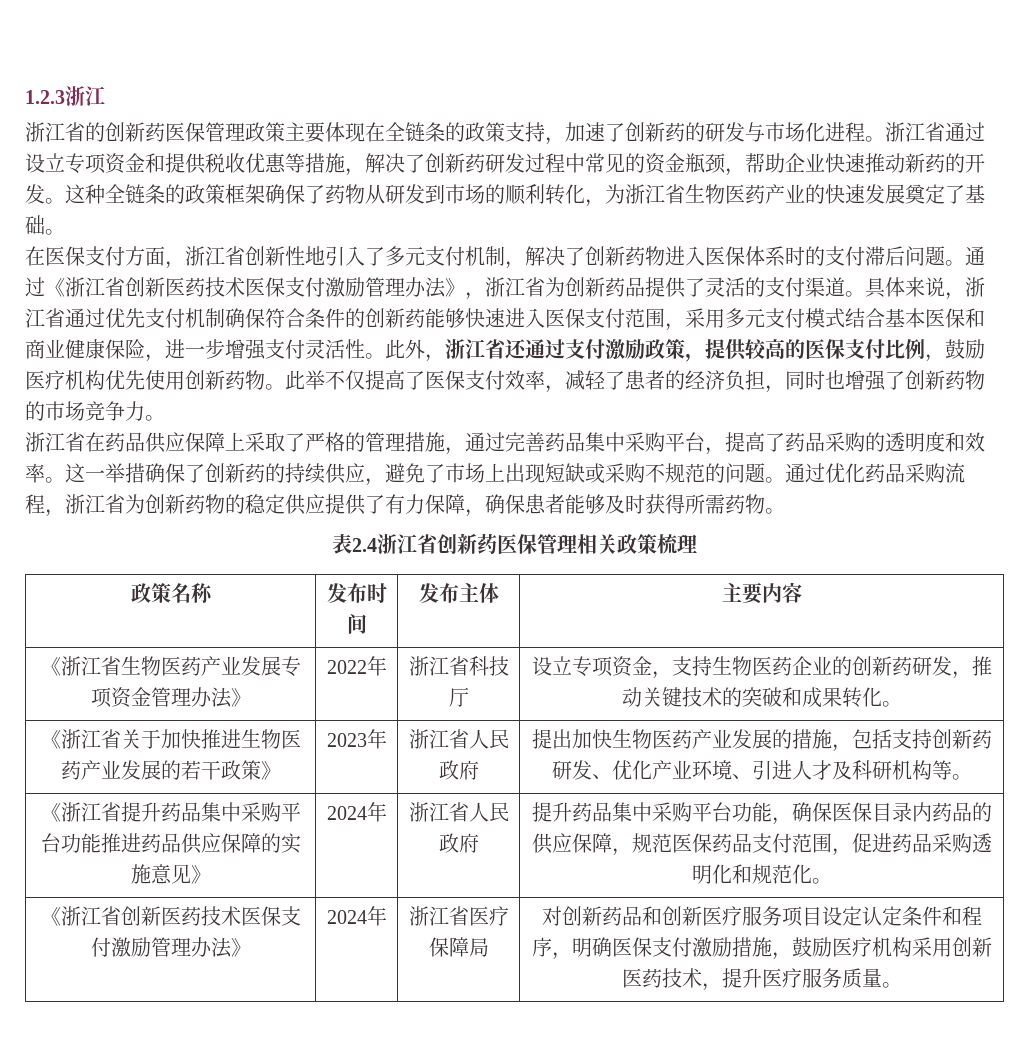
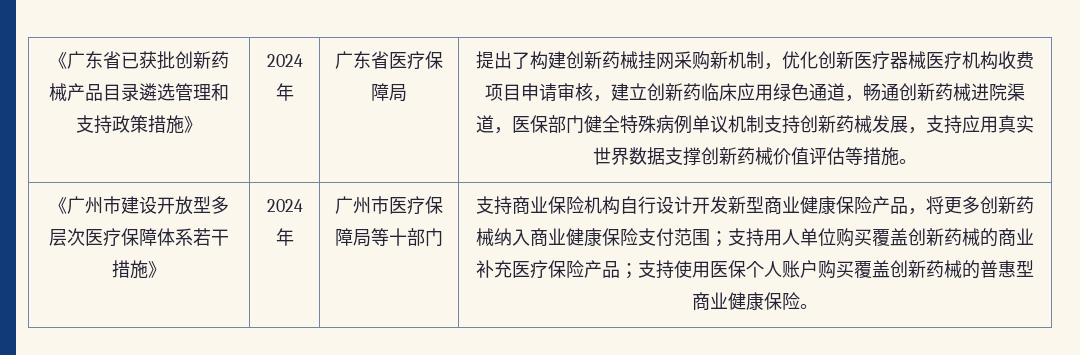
- 1.2.3浙江
- 浙江省的创新药医保管理政策主要体现在全链条的政策支持，加速了创新药的研发与市场化进程。浙江省通过设立专项资金和提供税收优惠等措施，解决了创新药研发过程中常见的资金瓶颈，帮助企业快速推动新药的开发。这种全链条的政策框架确保了药物从研发到市场的顺利转化，为浙江省生物医药产业的快速发展奠定了基础。
- 在医保支付方面，浙江省创新性地引入了多元支付机制，解决了创新药物进入医保体系时的支付滞后问题。通过《浙江省创新医药技术医保支付激励管理办法》，浙江省为创新药品提供了灵活的支付渠道。具体来说，浙江省通过优先支付机制确保符合条件的创新药能够快速进入医保支付范围，采用多元支付模式结合基本医保和商业健康保险，进一步增强支付灵活性。此外，浙江省还通过支付激励政策，提供较高的医保支付比例，鼓励医疗机构优先使用创新药物。此举不仅提高了医保支付效率，减轻了患者的经济负担，同时也增强了创新药物的市场竞争力。
- 浙江省在药品供应保障上采取了严格的管理措施，通过完善药品集中采购平台，提高了药品采购的透明度和效率。这一举措确保了创新药的持续供应，避免了市场上出现短缺或采购不规范的问题。通过优化药品采购流程，浙江省为创新药物的稳定供应提供了有力保障，确保患者能够及时获得所需药物。
- 表2.4浙江省创新药医保管理相关政策梳理
- 政策名称 | 发布时间 | 发布主体 | 主要内容
- 《浙江省生物医药产业发展专项资金管理办法》 | 2022年 | 浙江省科技厅 | 设立专项资金，支持生物医药企业的创新药研发，推动关键技术的突破和成果转化。
- 《浙江省关于加快推进生物医药产业发展的若干政策》 | 2023年 | 浙江省人民政府 | 提出加快生物医药产业发展的措施，包括支持创新药研发、优化产业环境、引进人才及科研机构等。
- 《浙江省提升药品集中采购平台功能推进药品供应保障的实施意见》 | 2024年 | 浙江省人民政府 | 提升药品集中采购平台功能，确保医保目录内药品的供应保障，规范医保药品支付范围，促进药品采购透明化和规范化。
- 《浙江省创新医药技术医保支付激励管理办法》 | 2024年 | 浙江省医疗保障局 | 对创新药品和创新医疗服务项目设定认定条件和程序，明确医保支付激励措施，鼓励医疗机构采用创新医药技术，提升医疗服务质量。
+ 《广东省已获批创新药械产品目录遴选管理和支持政策措施》 | 2024年 | 广东省医疗保障局 | 提出了构建创新药械挂网采购新机制，优化创新医疗器械医疗机构收费项目申请审核，建立创新药临床应用绿色通道，畅通创新药械进院渠道，医保部门健全特殊病例单议机制支持创新药械发展，支持应用真实世界数据支撑创新药械价值评估等措施。
+ 《广州市建设开放型多层次医疗保障体系若干措施》 | 2024年 | 广州市医疗保障局等十部门 | 支持商业保险机构自行设计开发新型商业健康保险产品，将更多创新药械纳入商业健康保险支付范围；支持用人单位购买覆盖创新药械的商业补充医疗保险产品；支持使用医保个人账户购买覆盖创新药械的普惠型商业健康保险。

